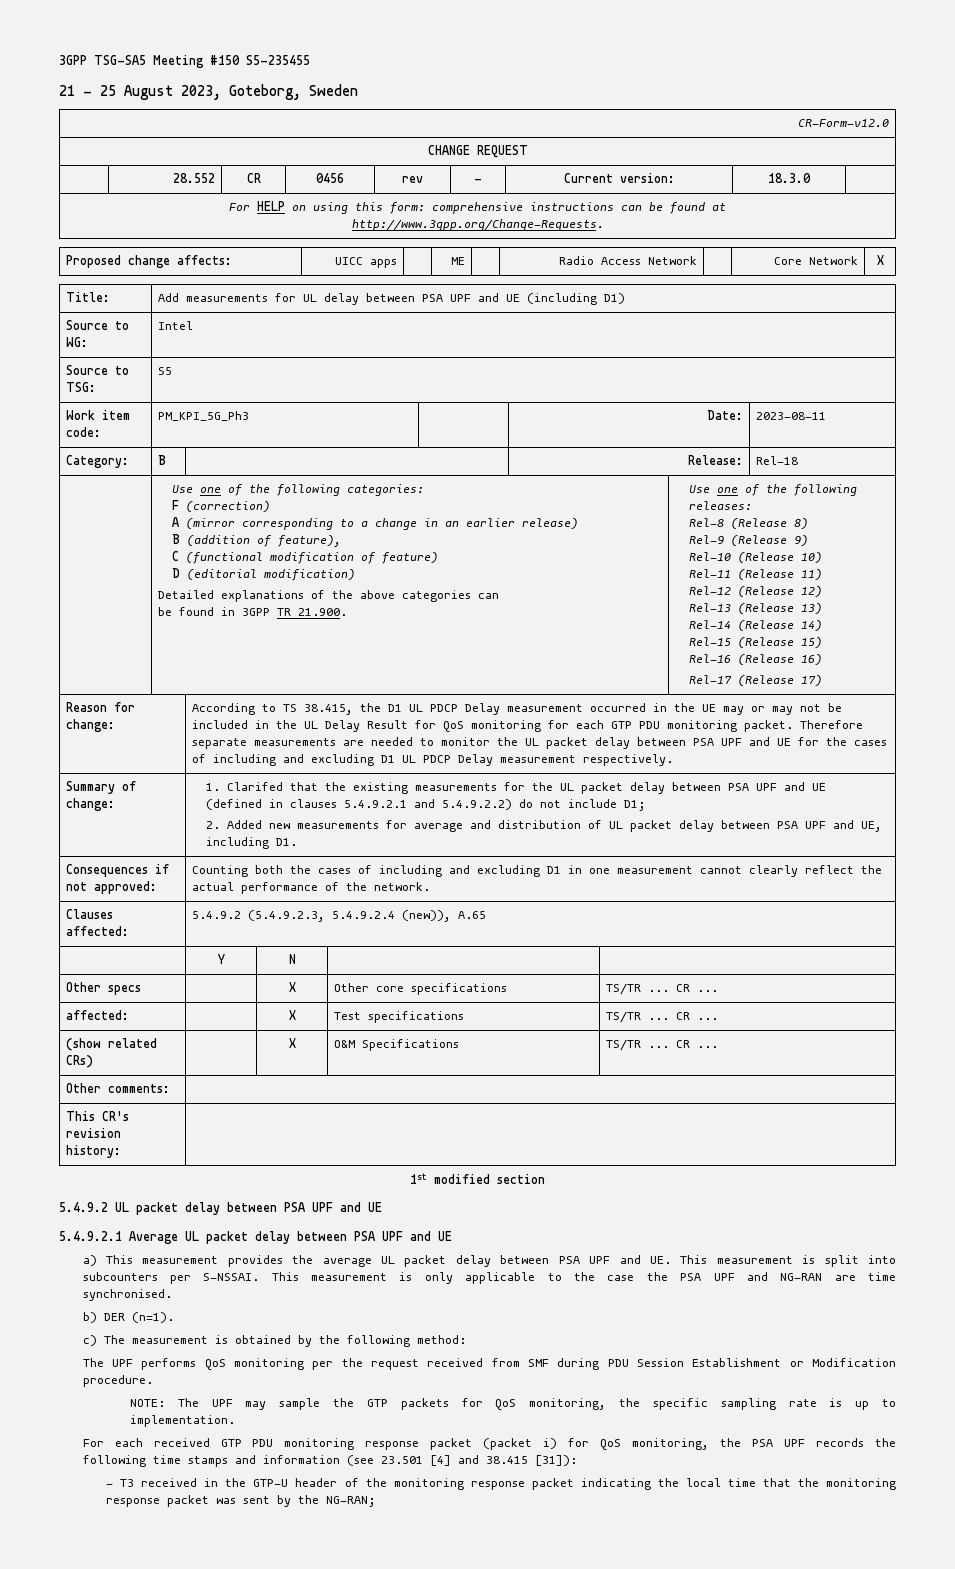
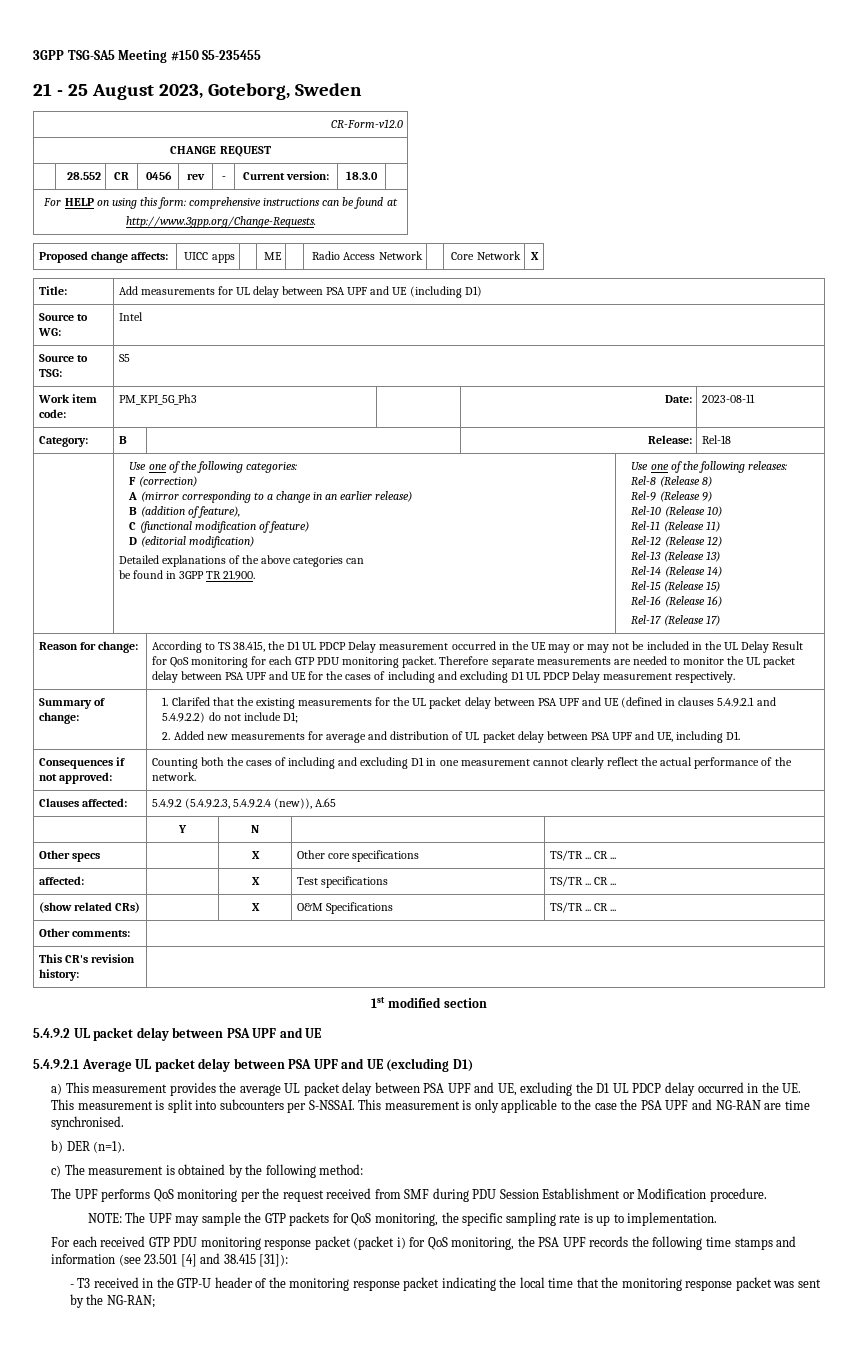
- 5.4.9.2.1 Average UL packet delay between PSA UPF and UE
+ 5.4.9.2.1 Average UL packet delay between PSA UPF and UE (excluding D1)
- a) This measurement provides the average UL packet delay between PSA UPF and UE. This measurement is split into subcounters per S-NSSAI.
+ a) This measurement provides the average UL packet delay between PSA UPF and UE, excluding the D1 UL PDCP delay occurred in the UE. This measurement is split into subcounters per S-NSSAI.

